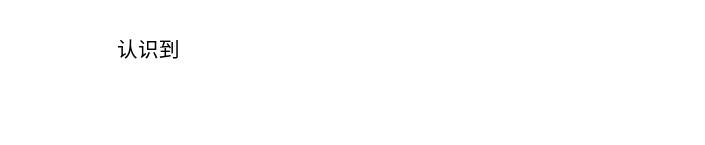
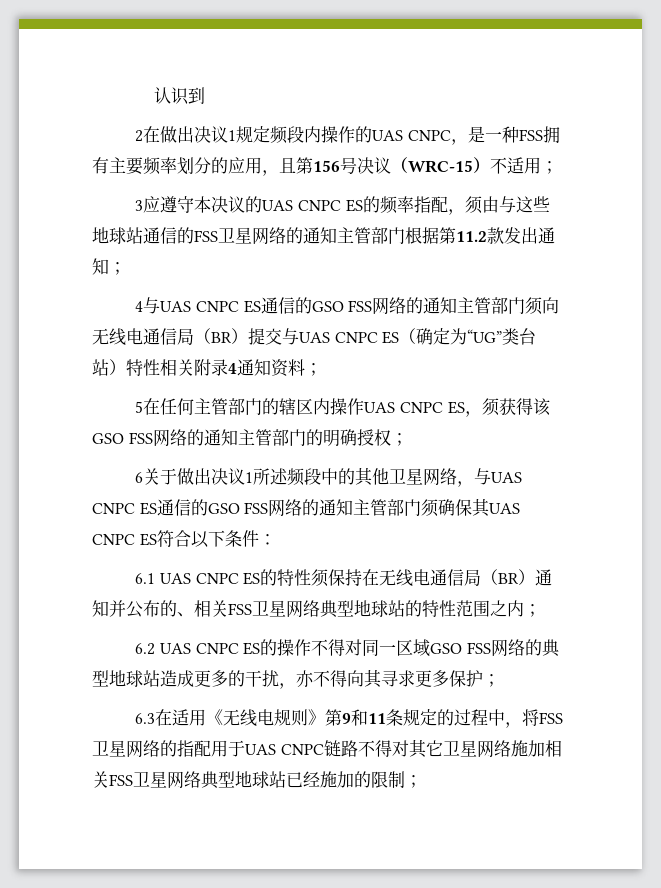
+ 2在做出决议1规定频段内操作的UAS CNPC，是一种FSS拥有主要频率划分的应用，且第156号决议（WRC-15）不适用；
+ 3应遵守本决议的UAS CNPC ES的频率指配，须由与这些地球站通信的FSS卫星网络的通知主管部门根据第11.2款发出通知；
+ 4与UAS CNPC ES通信的GSO FSS网络的通知主管部门须向无线电通信局（BR）提交与UAS CNPC ES（确定为“UG”类台站）特性相关附录4通知资料；
+ 5在任何主管部门的辖区内操作UAS CNPC ES，须获得该GSO FSS网络的通知主管部门的明确授权；
+ 6关于做出决议1所述频段中的其他卫星网络，与UAS CNPC ES通信的GSO FSS网络的通知主管部门须确保其UAS CNPC ES符合以下条件：
+ 6.1 UAS CNPC ES的特性须保持在无线电通信局（BR）通知并公布的、相关FSS卫星网络典型地球站的特性范围之内；
+ 6.2 UAS CNPC ES的操作不得对同一区域GSO FSS网络的典型地球站造成更多的干扰，亦不得向其寻求更多保护；
+ 6.3在适用《无线电规则》第9和11条规定的过程中，将FSS卫星网络的指配用于UAS CNPC链路不得对其它卫星网络施加相关FSS卫星网络典型地球站已经施加的限制；

